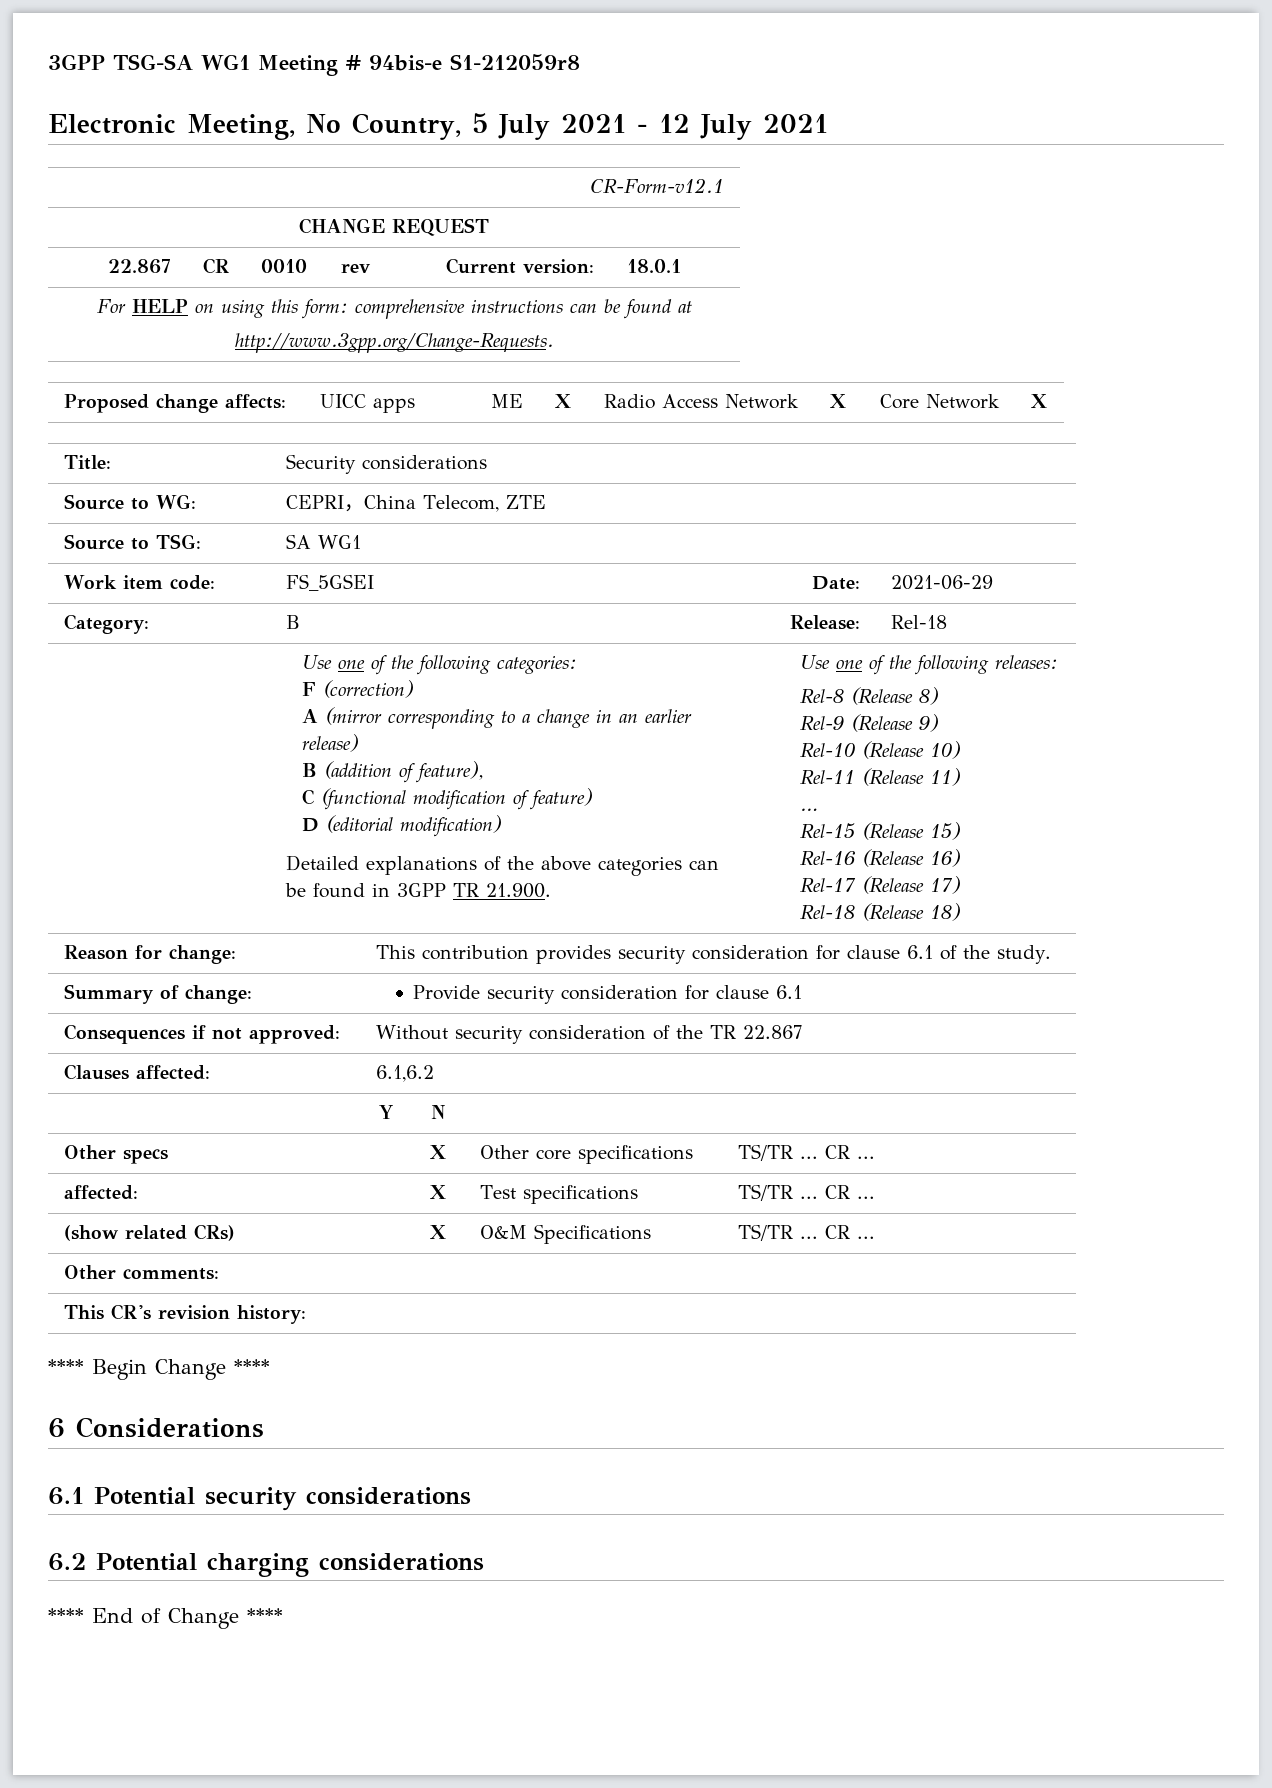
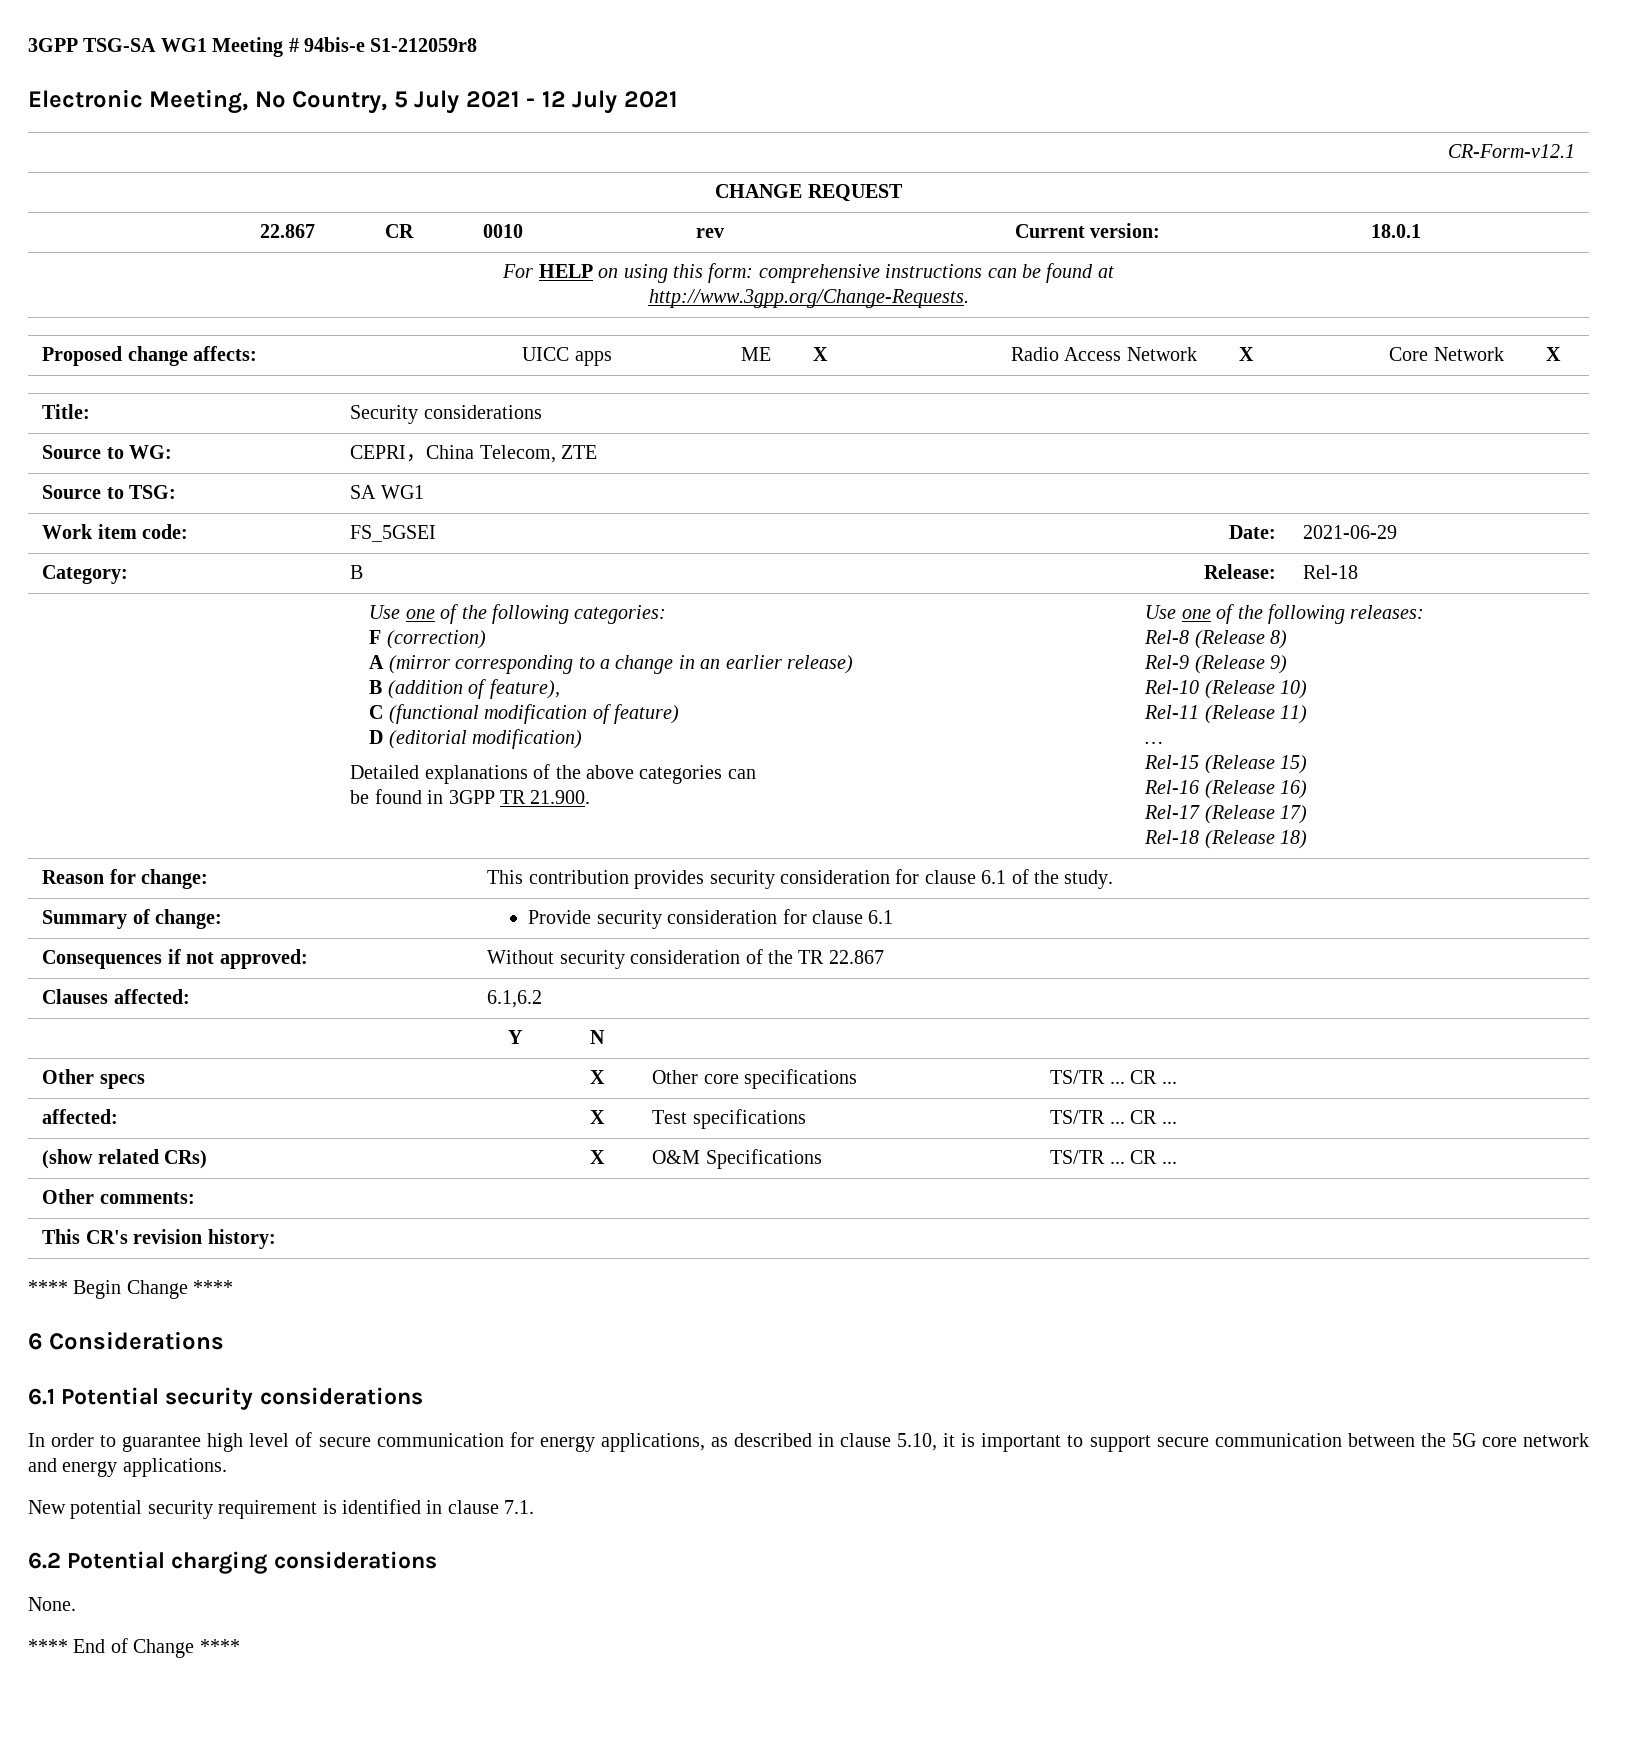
+ In order to guarantee high level of secure communication for energy applications, as described in clause 5.10, it is important to support secure communication between the 5G core network and energy applications.
+ New potential security requirement is identified in clause 7.1.
+ None.

